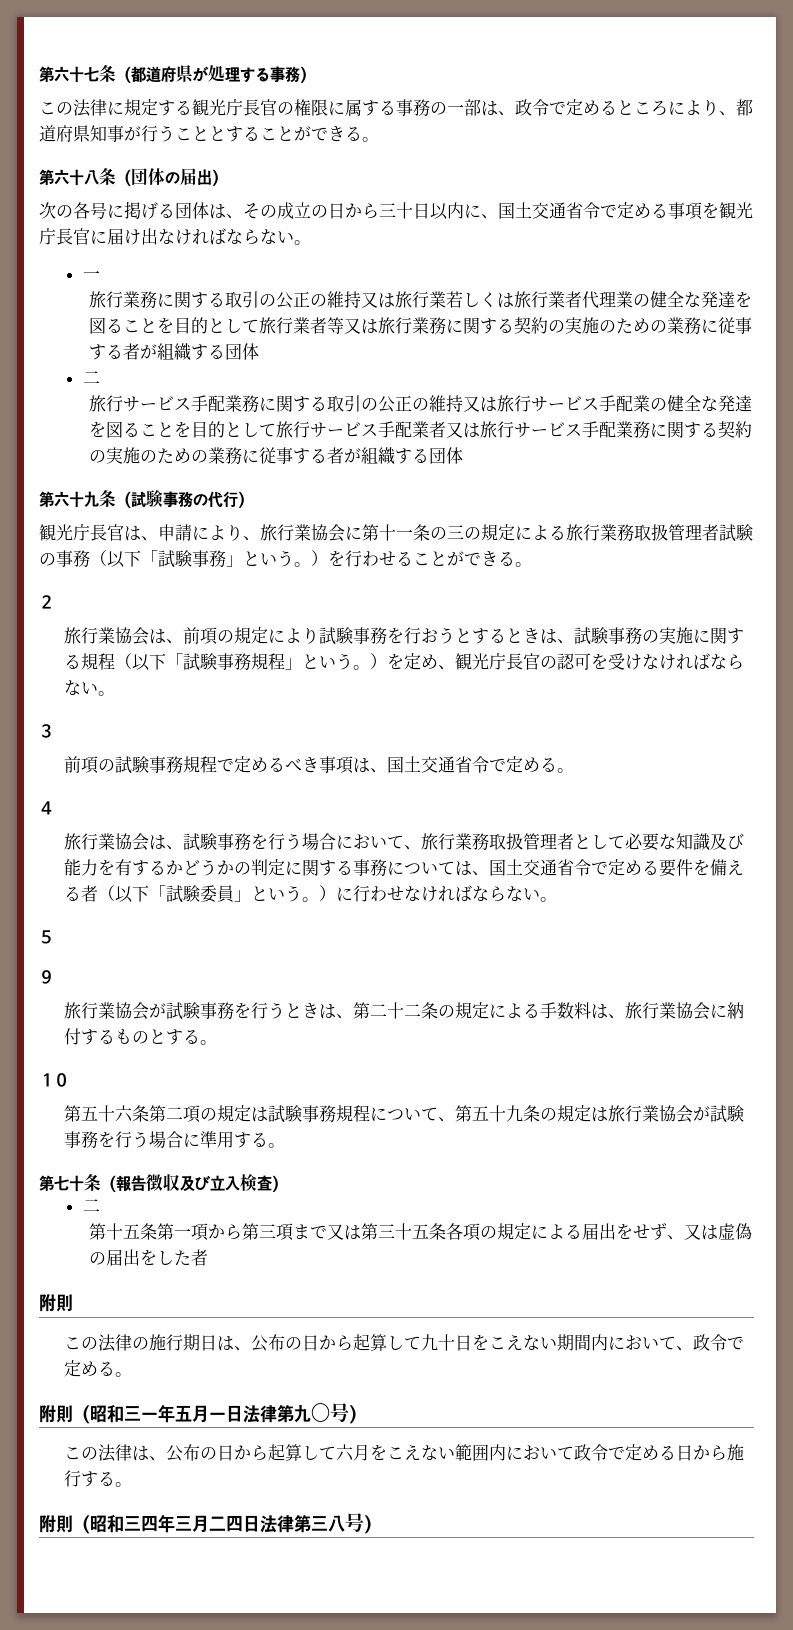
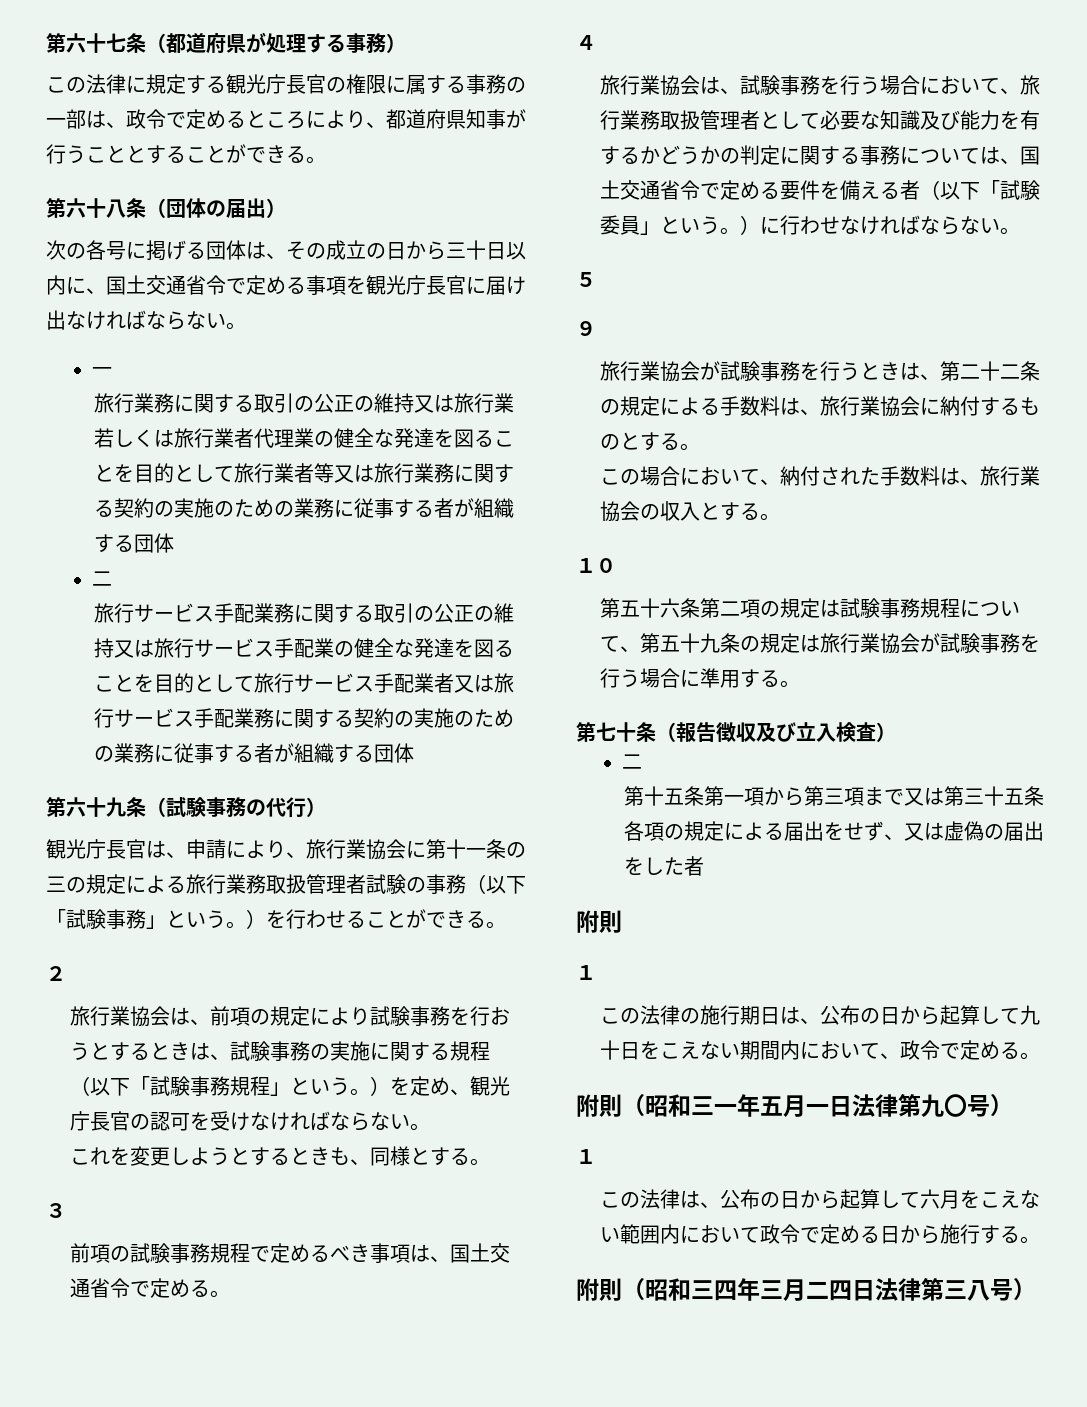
+ これを変更しようとするときも、同様とする。
+ この場合において、納付された手数料は、旅行業協会の収入とする。
  第十五条第一項から第三項まで又は第三十五条各項の規定による届出をせず、又は虚偽の届出をした者
  附則
+ １
  附則（昭和三一年五月一日法律第九〇号）
+ １

